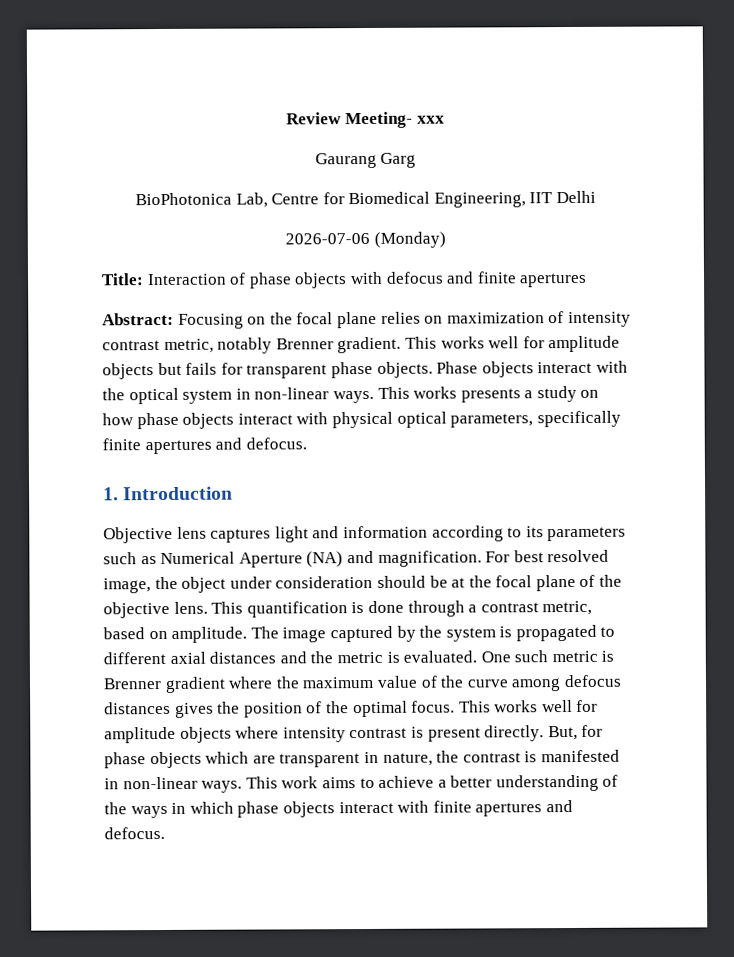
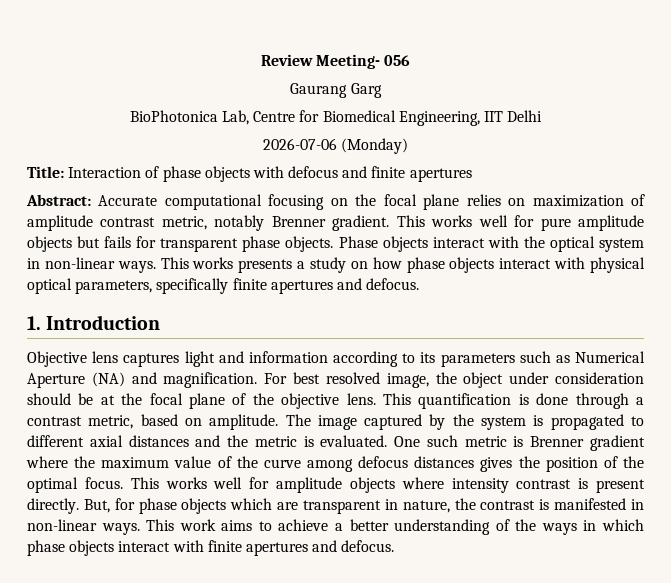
- Review Meeting- xxx
+ Review Meeting- 056
- Abstract: Focusing on the focal plane relies on maximization of intensity contrast metric, notably Brenner gradient.
+ Abstract: Accurate computational focusing on the focal plane relies on maximization of amplitude contrast metric, notably Brenner gradient.
- This works well for amplitude objects but fails for transparent phase objects.
+ This works well for pure amplitude objects but fails for transparent phase objects.

